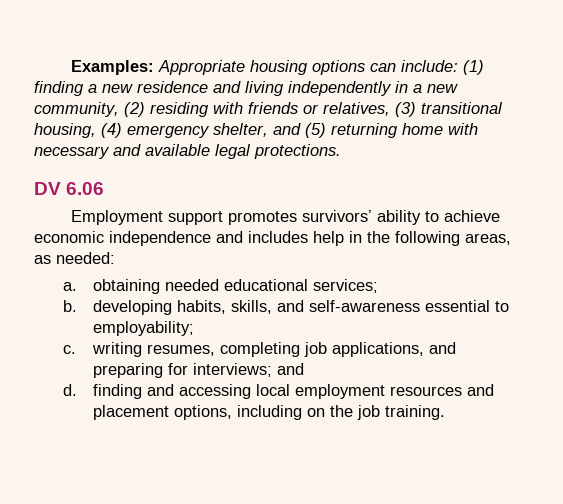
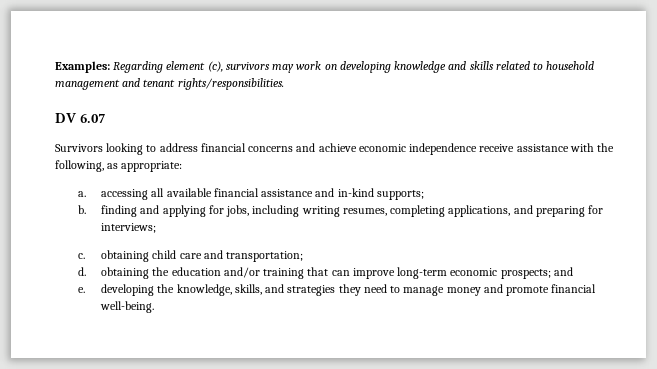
- Examples: Appropriate housing options can include: (1) finding a new residence and living independently in a new community, (2) residing with friends or relatives, (3) transitional housing, (4) emergency shelter, and (5) returning home with necessary and available legal protections.
- DV 6.06
- Employment support promotes survivors’ ability to achieve economic independence and includes help in the following areas, as needed:
- a. obtaining needed educational services;
- b. developing habits, skills, and self-awareness essential to employability;
- c. writing resumes, completing job applications, and preparing for interviews; and
- d. finding and accessing local employment resources and placement options, including on the job training.
+ Examples: Regarding element (c), survivors may work on developing knowledge and skills related to household management and tenant rights/responsibilities.
+ DV 6.07
+ Survivors looking to address financial concerns and achieve economic independence receive assistance with the following, as appropriate:
+ a. accessing all available financial assistance and in-kind supports;
+ b. finding and applying for jobs, including writing resumes, completing applications, and preparing for interviews;
+ c. obtaining child care and transportation;
+ d. obtaining the education and/or training that can improve long-term economic prospects; and
+ e. developing the knowledge, skills, and strategies they need to manage money and promote financial well-being.

